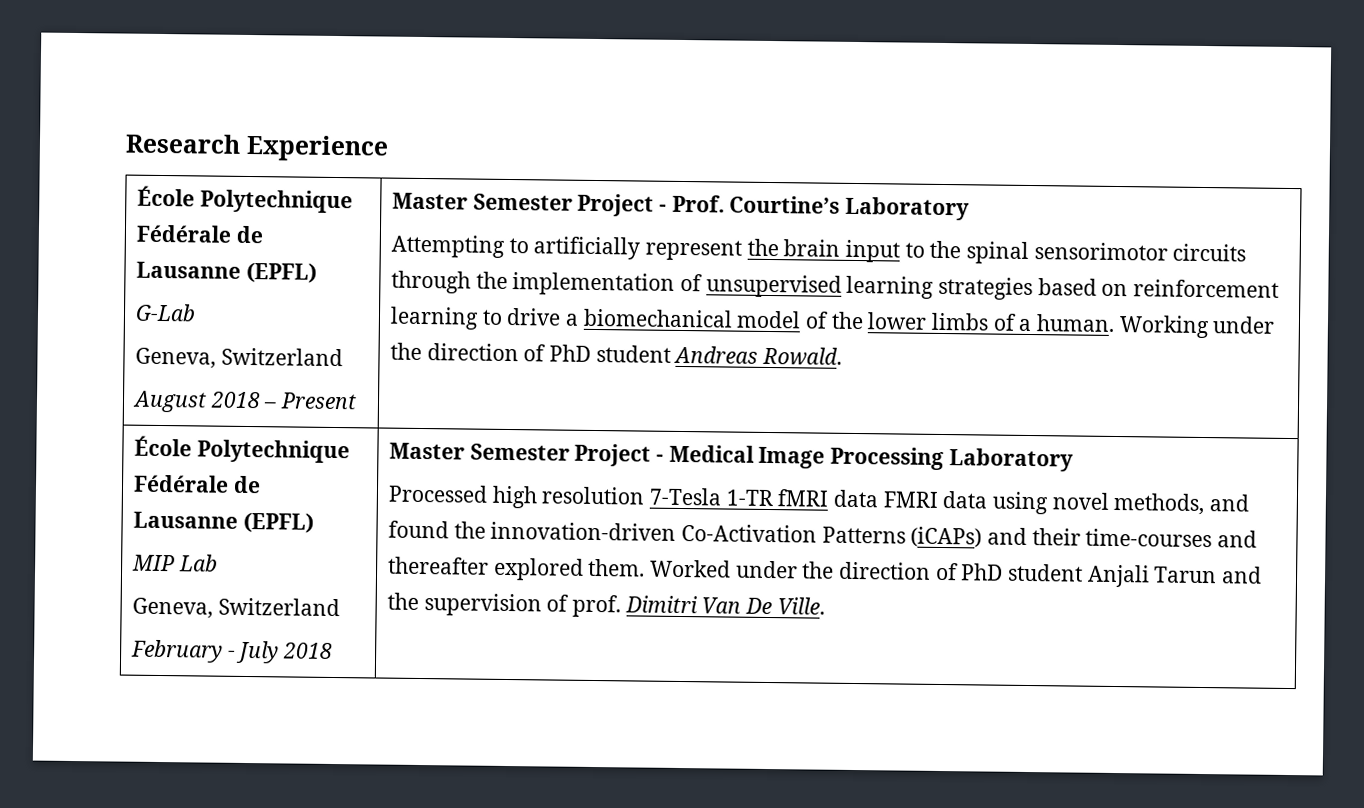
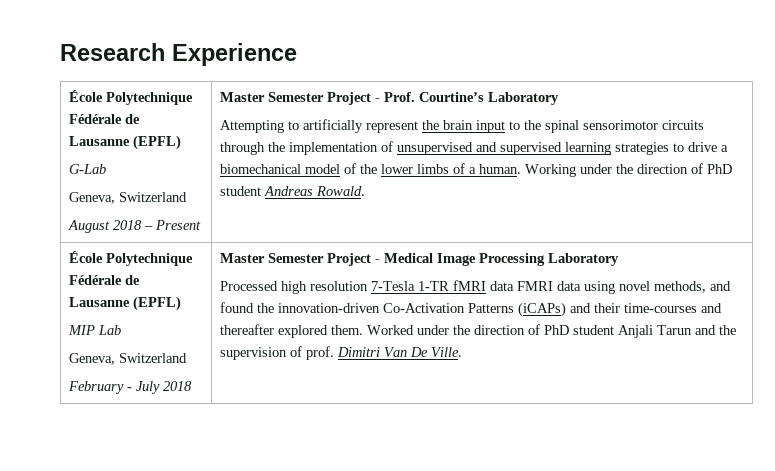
- Attempting to artificially represent the brain input to the spinal sensorimotor circuits through the implementation of unsupervised learning strategies based on reinforcement learning to drive a biomechanical model of the lower limbs of a human.
+ Attempting to artificially represent the brain input to the spinal sensorimotor circuits through the implementation of unsupervised and supervised learning strategies to drive a biomechanical model of the lower limbs of a human.

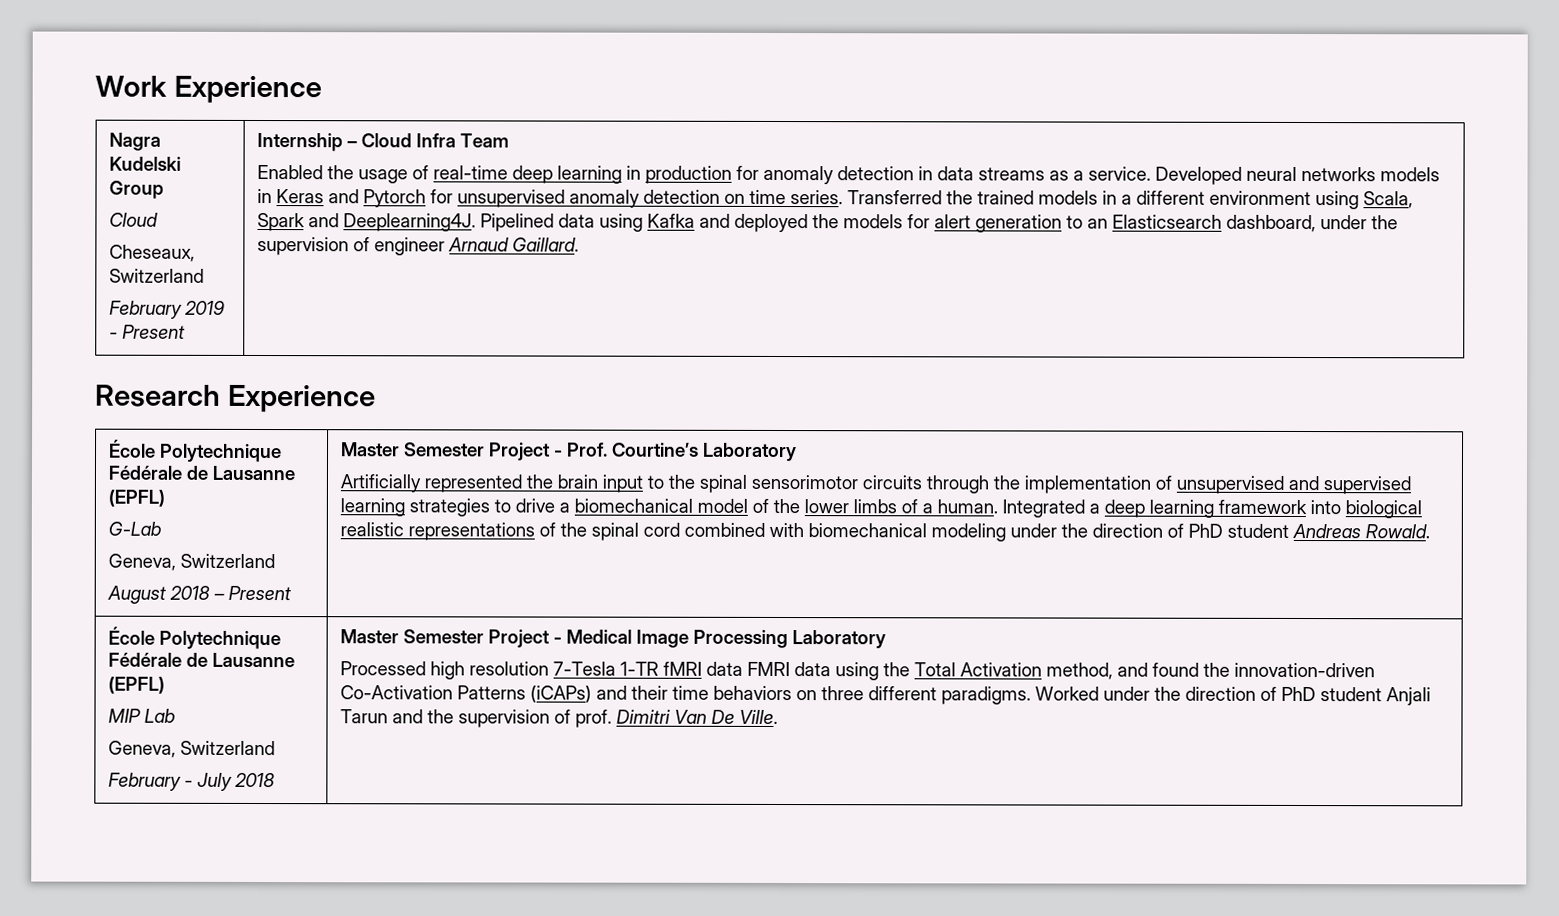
+ Work Experience
+ Nagra Kudelski Group
+ Cloud
+ Cheseaux, Switzerland
+ February 2019 - Present | Internship – Cloud Infra Team
+ Enabled the usage of real-time deep learning in production for anomaly detection in data streams as a service. Developed neural networks models in Keras and Pytorch for unsupervised anomaly detection on time series. Transferred the trained models in a different environment using Scala, Spark and Deeplearning4J. Pipelined data using Kafka and deployed the models for alert generation to an Elasticsearch dashboard, under the supervision of engineer Arnaud Gaillard.
- Attempting to artificially represent the brain input to the spinal sensorimotor circuits through the implementation of unsupervised and supervised learning strategies to drive a biomechanical model of the lower limbs of a human.
+ Artificially represented the brain input to the spinal sensorimotor circuits through the implementation of unsupervised and supervised learning strategies to drive a biomechanical model of the lower limbs of a human.
- Working under the direction of PhD student Andreas Rowald.
+ Integrated a deep learning framework into biological realistic representations of the spinal cord combined with biomechanical modeling under the direction of PhD student Andreas Rowald.
- Processed high resolution 7-Tesla 1-TR fMRI data FMRI data using novel methods, and found the innovation-driven Co-Activation Patterns (iCAPs) and their time-courses and thereafter explored them.
+ Processed high resolution 7-Tesla 1-TR fMRI data FMRI data using the Total Activation method, and found the innovation-driven Co-Activation Patterns (iCAPs) and their time behaviors on three different paradigms.

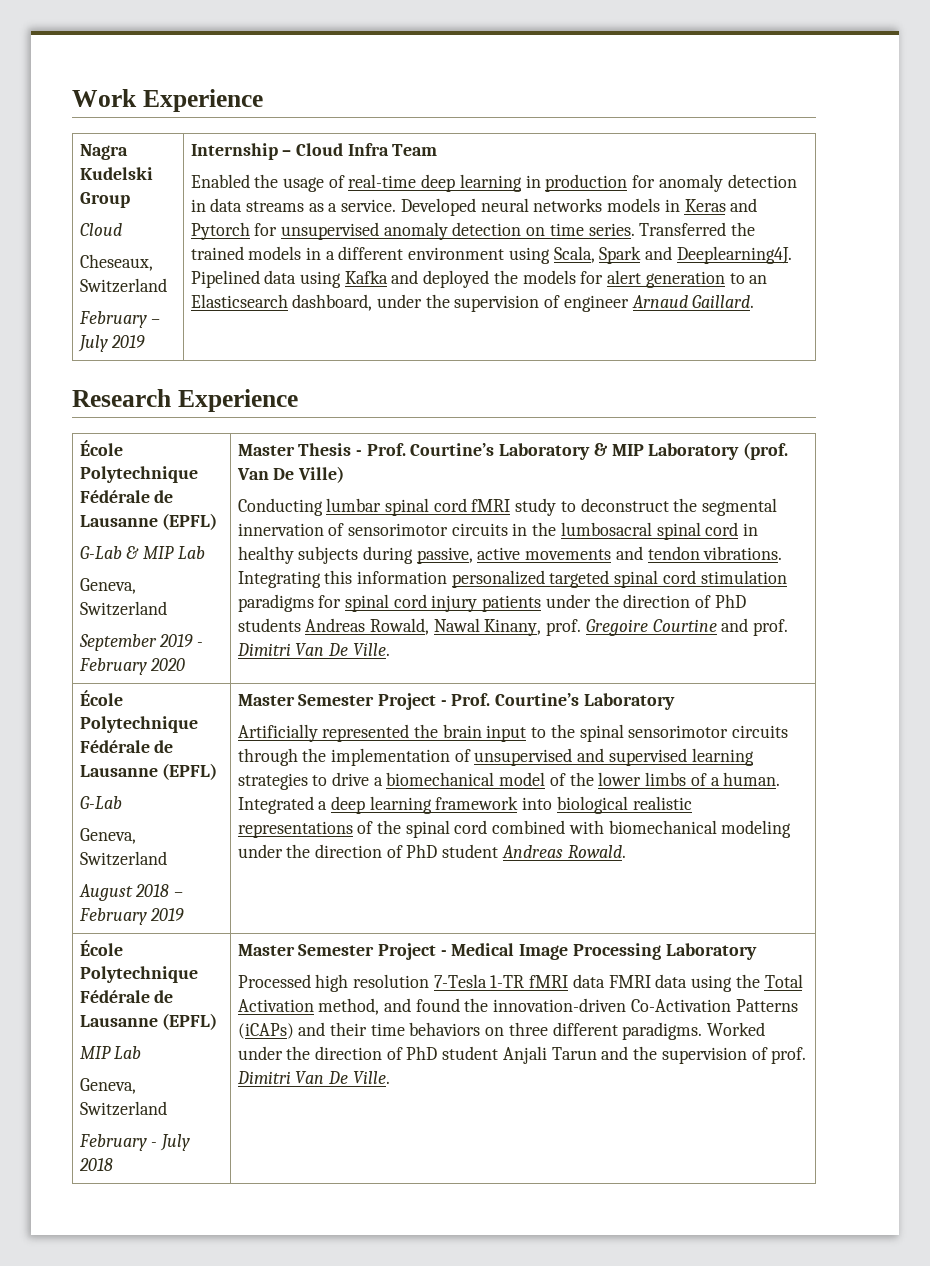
- February 2019 - Present
+ February – July 2019
+ G-Lab & MIP Lab
+ Geneva, Switzerland
+ September 2019 - February 2020 | Master Thesis - Prof. Courtine’s Laboratory & MIP Laboratory (prof. Van De Ville)
+ Conducting lumbar spinal cord fMRI study to deconstruct the segmental innervation of sensorimotor circuits in the lumbosacral spinal cord in healthy subjects during passive, active movements and tendon vibrations. Integrating this information personalized targeted spinal cord stimulation paradigms for spinal cord injury patients under the direction of PhD students Andreas Rowald, Nawal Kinany, prof. Gregoire Courtine and prof. Dimitri Van De Ville.
+ École Polytechnique Fédérale de Lausanne (EPFL)
- August 2018 – Present
+ August 2018 – February 2019

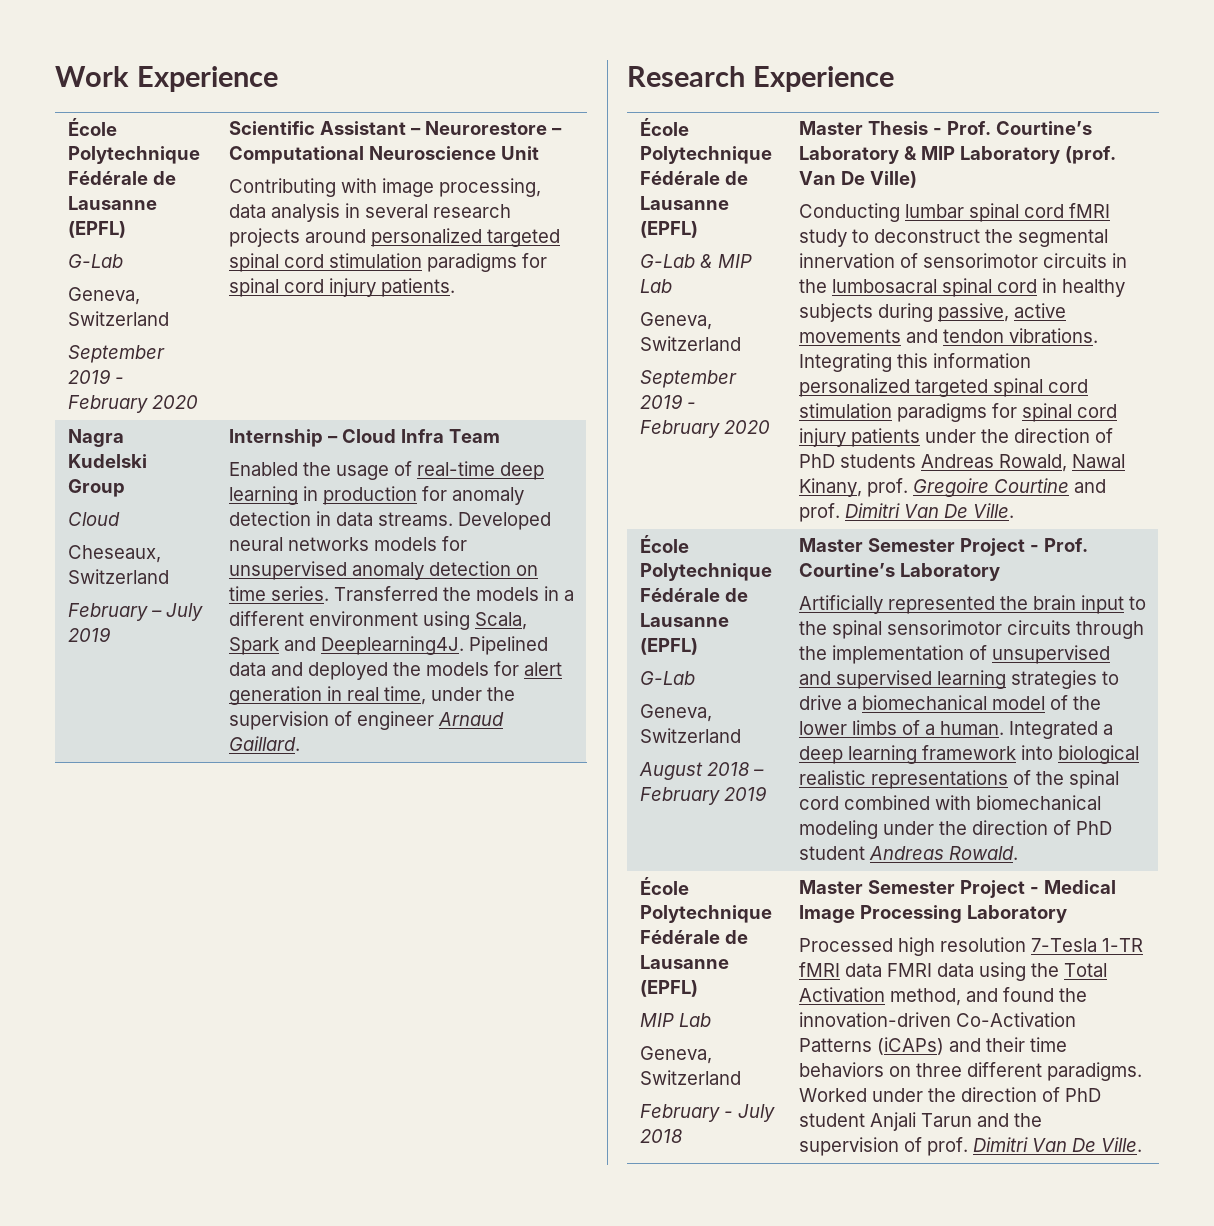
  Work Experience
+ École Polytechnique Fédérale de Lausanne (EPFL)
+ G-Lab
+ Geneva, Switzerland
+ September 2019 - February 2020 | Scientific Assistant – Neurorestore – Computational Neuroscience Unit
+ Contributing with image processing, data analysis in several research projects around personalized targeted spinal cord stimulation paradigms for spinal cord injury patients.
- Enabled the usage of real-time deep learning in production for anomaly detection in data streams as a service. Developed neural networks models in Keras and Pytorch for unsupervised anomaly detection on time series.
+ Enabled the usage of real-time deep learning in production for anomaly detection in data streams. Developed neural networks models for unsupervised anomaly detection on time series.
- Transferred the trained models in a different environment using Scala, Spark and Deeplearning4J.
+ Transferred the models in a different environment using Scala, Spark and Deeplearning4J.
- Pipelined data using Kafka and deployed the models for alert generation to an Elasticsearch dashboard, under the supervision of engineer Arnaud Gaillard.
+ Pipelined data and deployed the models for alert generation in real time, under the supervision of engineer Arnaud Gaillard.

